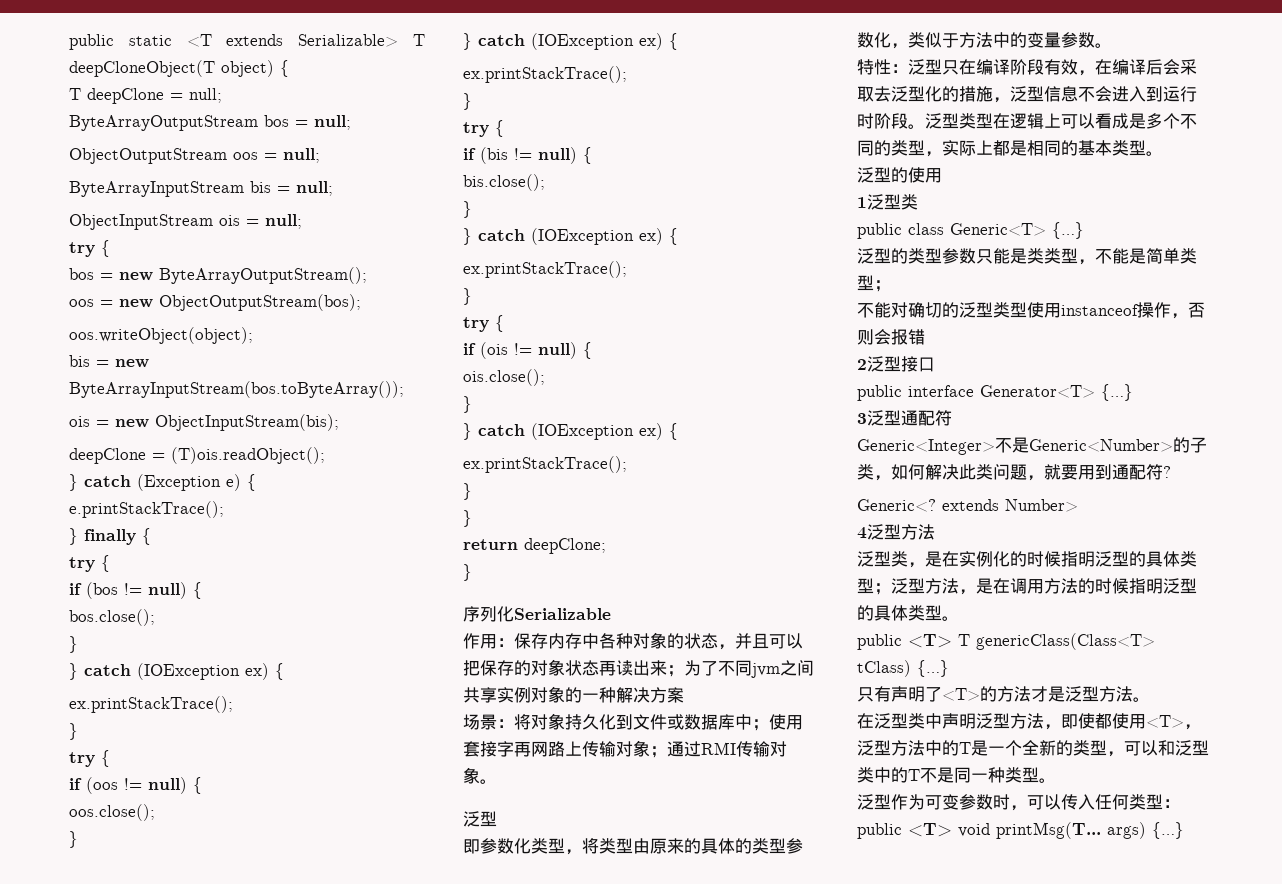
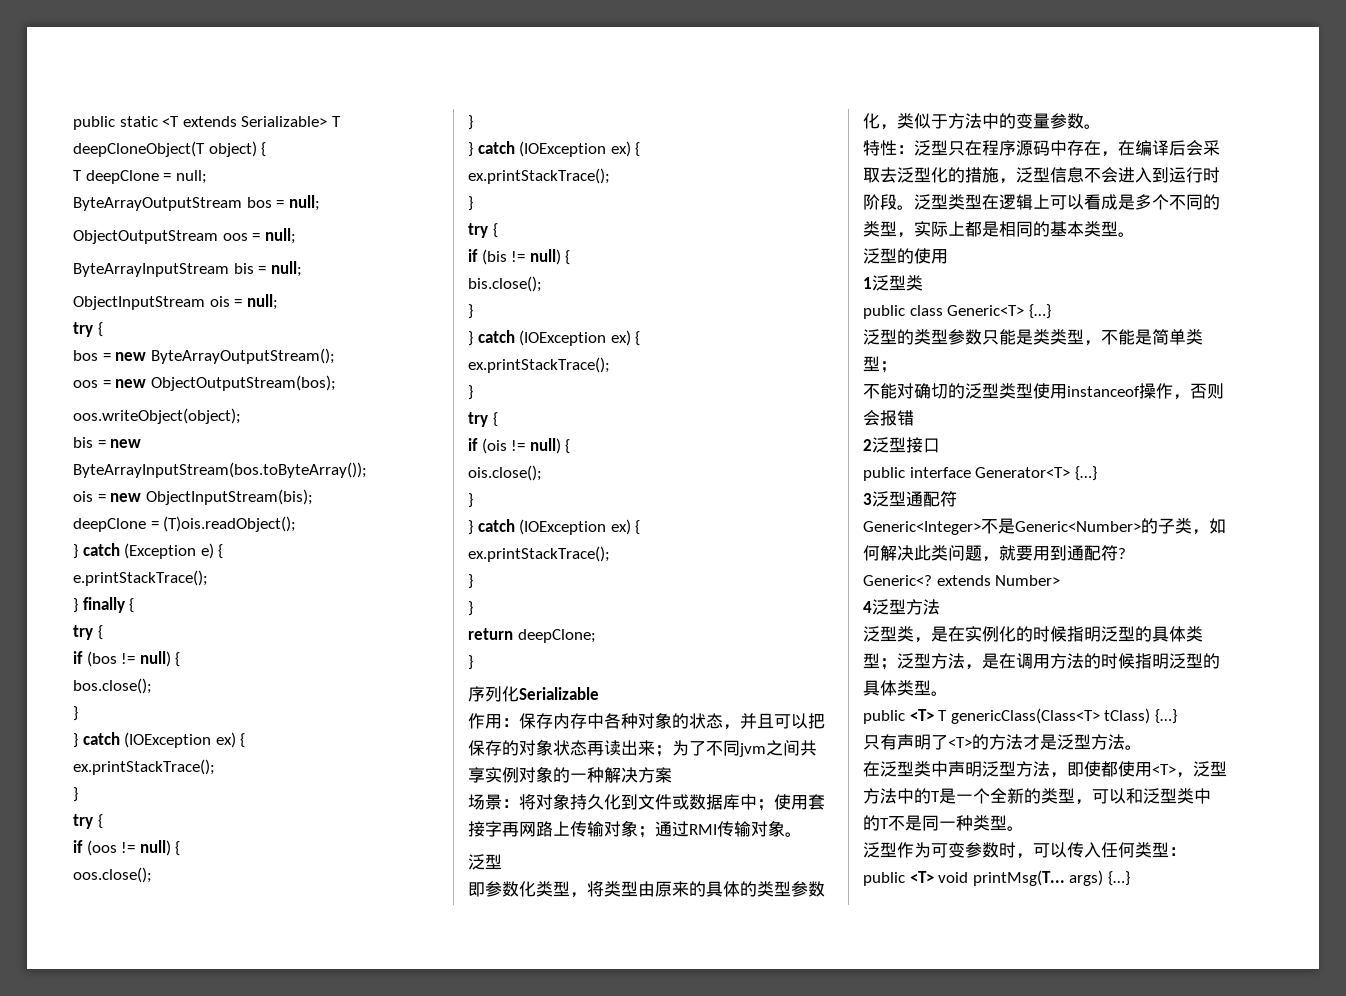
- 特性：泛型只在编译阶段有效，在编译后会采取去泛型化的措施，泛型信息不会进入到运行时阶段。
+ 特性：泛型只在程序源码中存在，在编译后会采取去泛型化的措施，泛型信息不会进入到运行时阶段。

